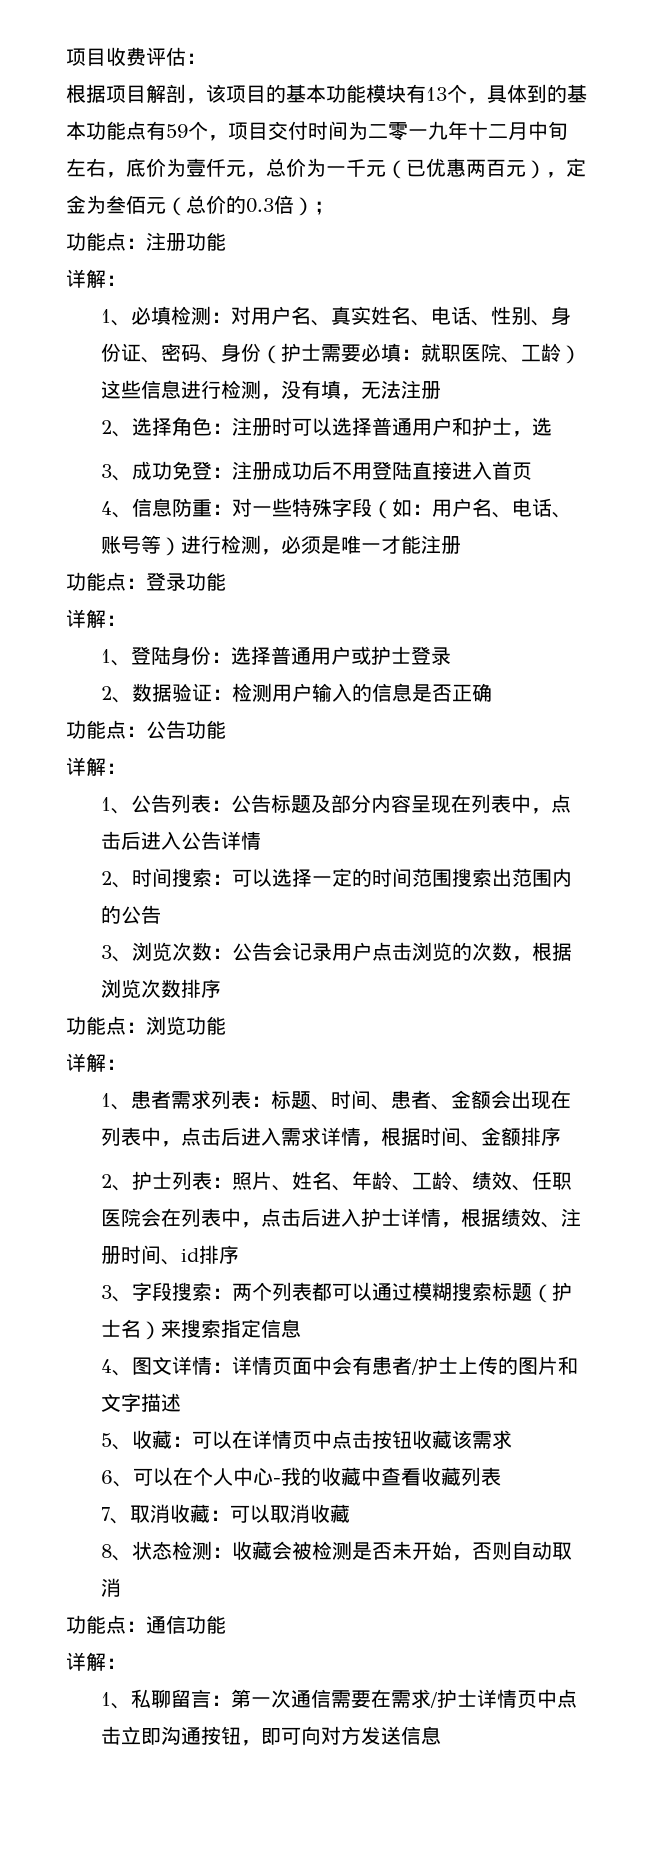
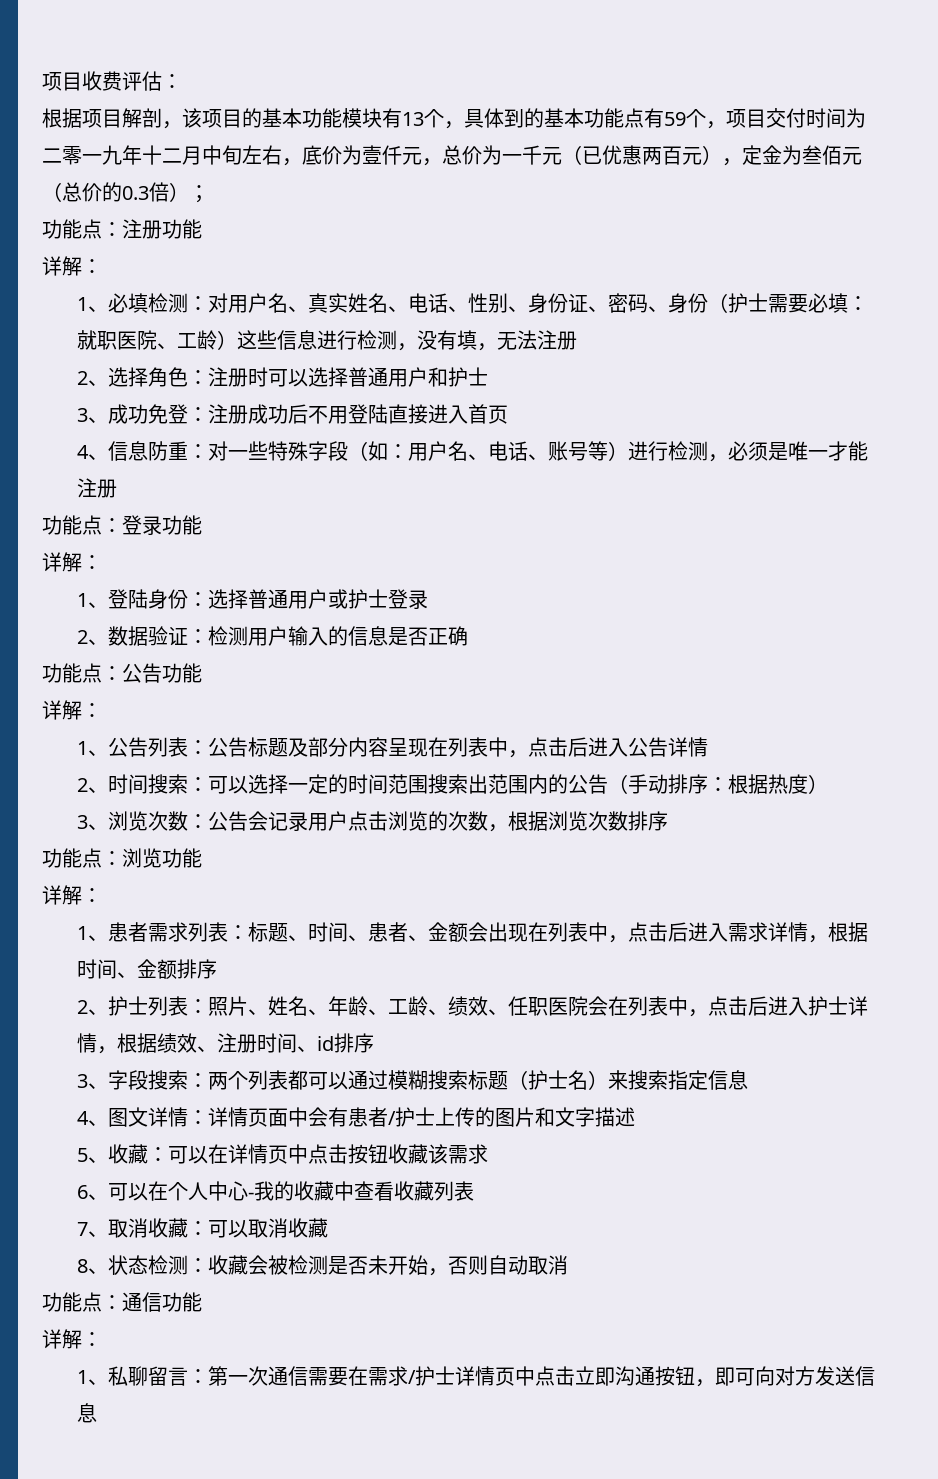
- 2、选择角色：注册时可以选择普通用户和护士，选
+ 2、选择角色：注册时可以选择普通用户和护士
- 2、时间搜索：可以选择一定的时间范围搜索出范围内的公告
+ 2、时间搜索：可以选择一定的时间范围搜索出范围内的公告（手动排序：根据热度）

